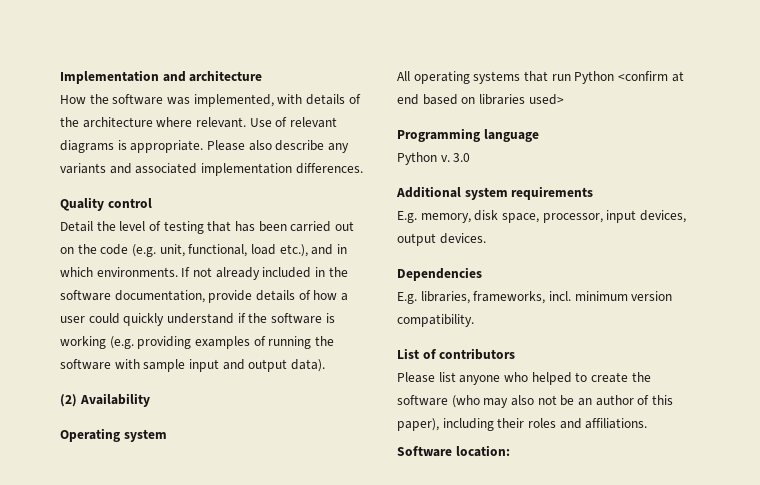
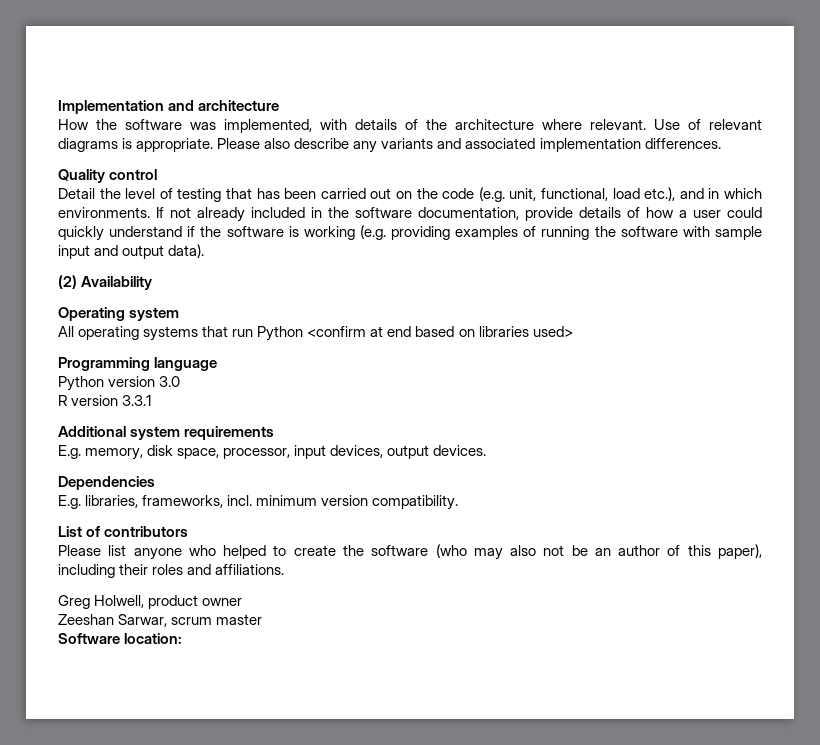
- Python v. 3.0
+ Python version 3.0
+ R version 3.3.1
+ Greg Holwell, product owner
+ Zeeshan Sarwar, scrum master

